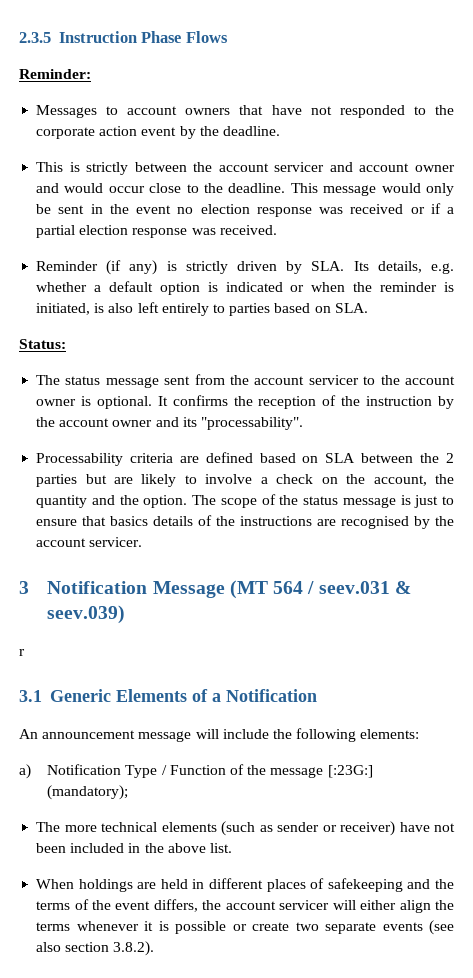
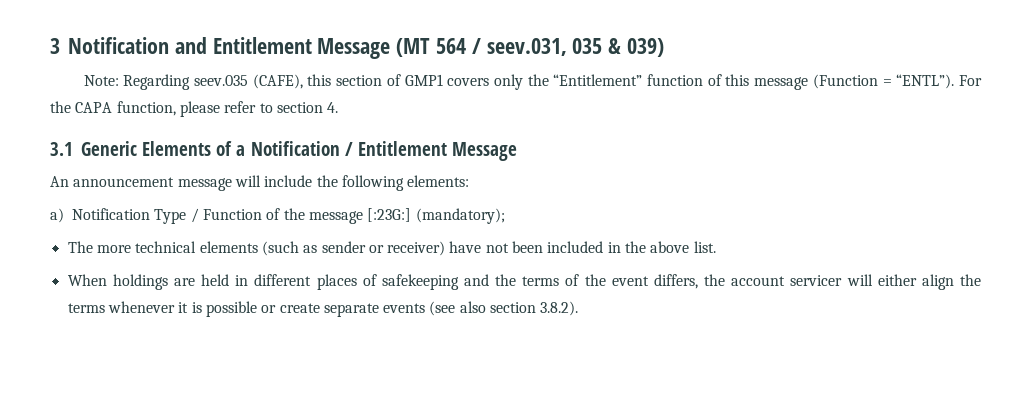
- 2.3.5 Instruction Phase Flows
- Reminder:
- Messages to account owners that have not responded to the corporate action event by the deadline.
- This is strictly between the account servicer and account owner and would occur close to the deadline. This message would only be sent in the event no election response was received or if a partial election response was received.
- Reminder (if any) is strictly driven by SLA. Its details, e.g. whether a default option is indicated or when the reminder is initiated, is also left entirely to parties based on SLA.
- Status:
- The status message sent from the account servicer to the account owner is optional. It confirms the reception of the instruction by the account owner and its "processability".
- Processability criteria are defined based on SLA between the 2 parties but are likely to involve a check on the account, the quantity and the option. The scope of the status message is just to ensure that basics details of the instructions are recognised by the account servicer.
- 3 Notification Message (MT 564 / seev.031 & seev.039)
- r
+ 3 Notification and Entitlement Message (MT 564 / seev.031, 035 & 039)
+ Note: Regarding seev.035 (CAFE), this section of GMP1 covers only the “Entitlement” function of this message (Function = “ENTL”). For the CAPA function, please refer to section 4.
- 3.1 Generic Elements of a Notification
+ 3.1 Generic Elements of a Notification / Entitlement Message
- When holdings are held in different places of safekeeping and the terms of the event differs, the account servicer will either align the terms whenever it is possible or create two separate events (see also section 3.8.2).
+ When holdings are held in different places of safekeeping and the terms of the event differs, the account servicer will either align the terms whenever it is possible or create separate events (see also section 3.8.2).

